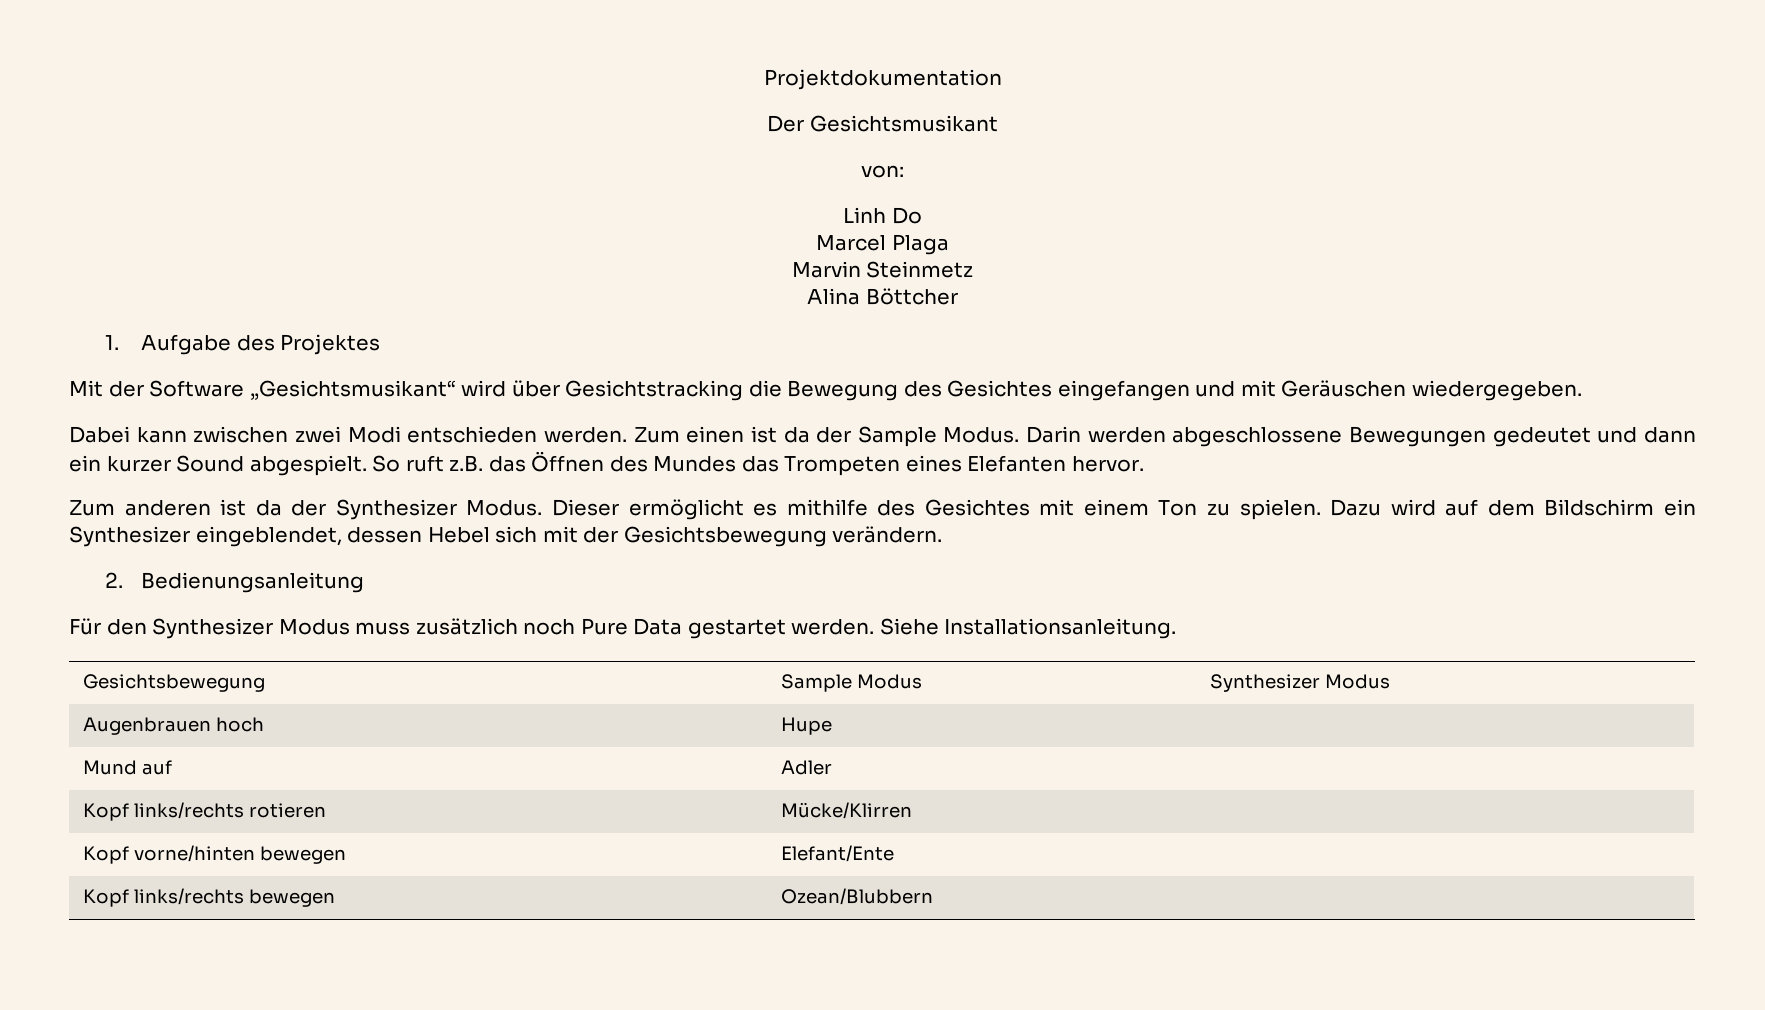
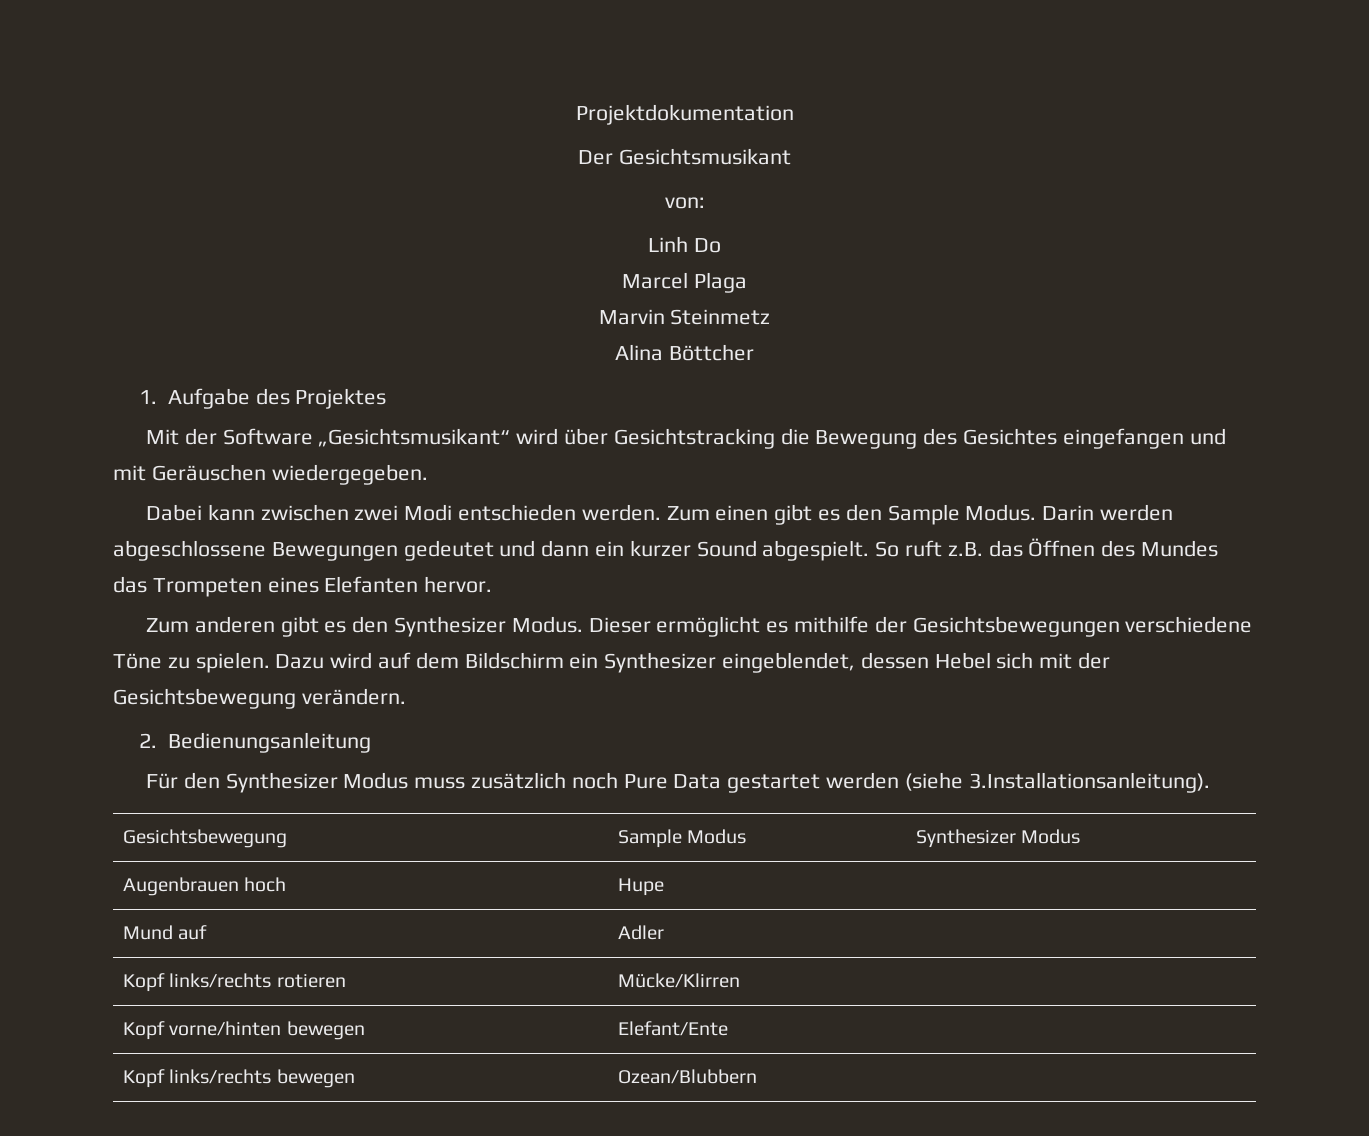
- Zum einen ist da der Sample Modus.
+ Zum einen gibt es den Sample Modus.
- Zum anderen ist da der Synthesizer Modus.
+ Zum anderen gibt es den Synthesizer Modus.
- Dieser ermöglicht es mithilfe des Gesichtes mit einem Ton zu spielen.
+ Dieser ermöglicht es mithilfe der Gesichtsbewegungen verschiedene Töne zu spielen.
- Für den Synthesizer Modus muss zusätzlich noch Pure Data gestartet werden. Siehe Installationsanleitung.
+ Für den Synthesizer Modus muss zusätzlich noch Pure Data gestartet werden (siehe 3.Installationsanleitung).

